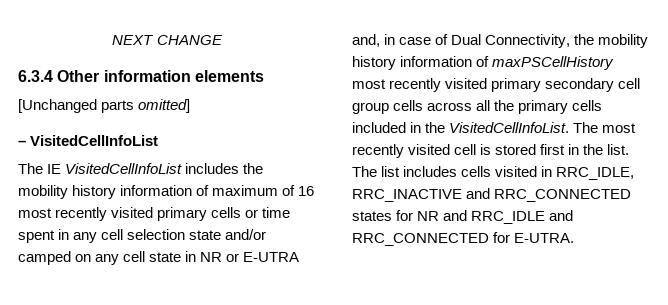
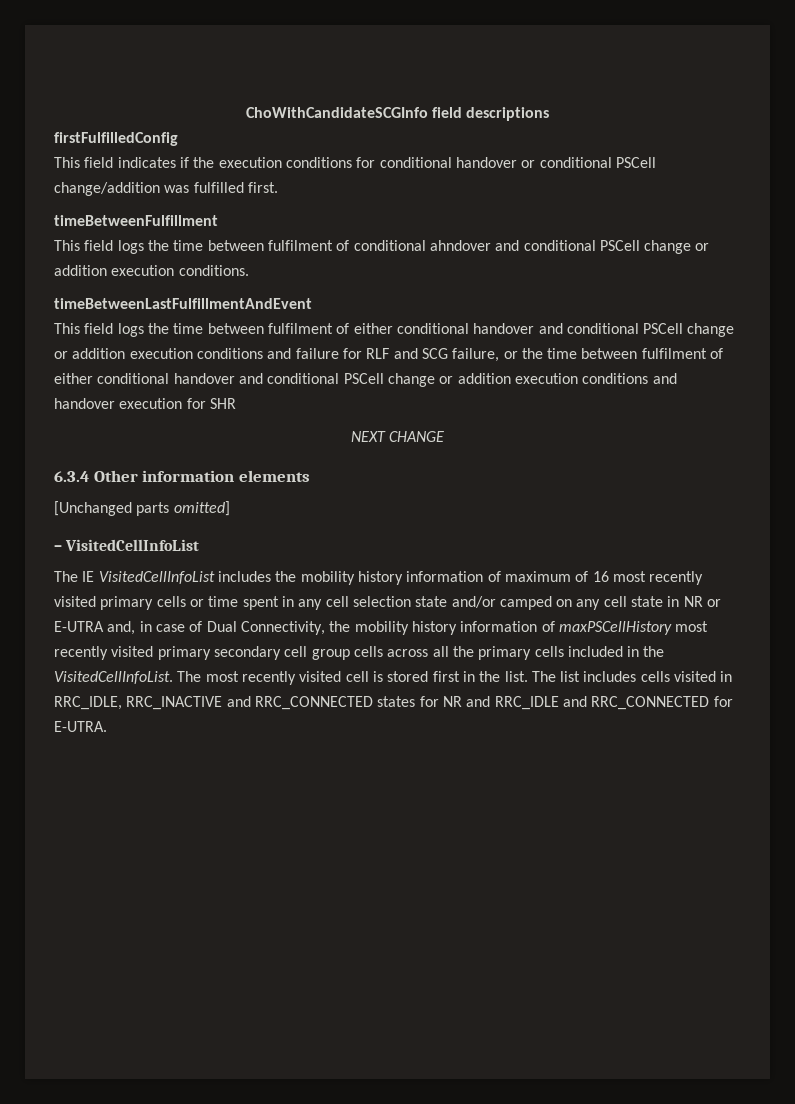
+ ChoWithCandidateSCGInfo field descriptions
+ firstFulfilledConfig
+ This field indicates if the execution conditions for conditional handover or conditional PSCell change/addition was fulfilled first.
+ timeBetweenFulfillment
+ This field logs the time between fulfilment of conditional ahndover and conditional PSCell change or addition execution conditions.
+ timeBetweenLastFulfillmentAndEvent
+ This field logs the time between fulfilment of either conditional handover and conditional PSCell change or addition execution conditions and failure for RLF and SCG failure, or the time between fulfilment of either conditional handover and conditional PSCell change or addition execution conditions and handover execution for SHR

